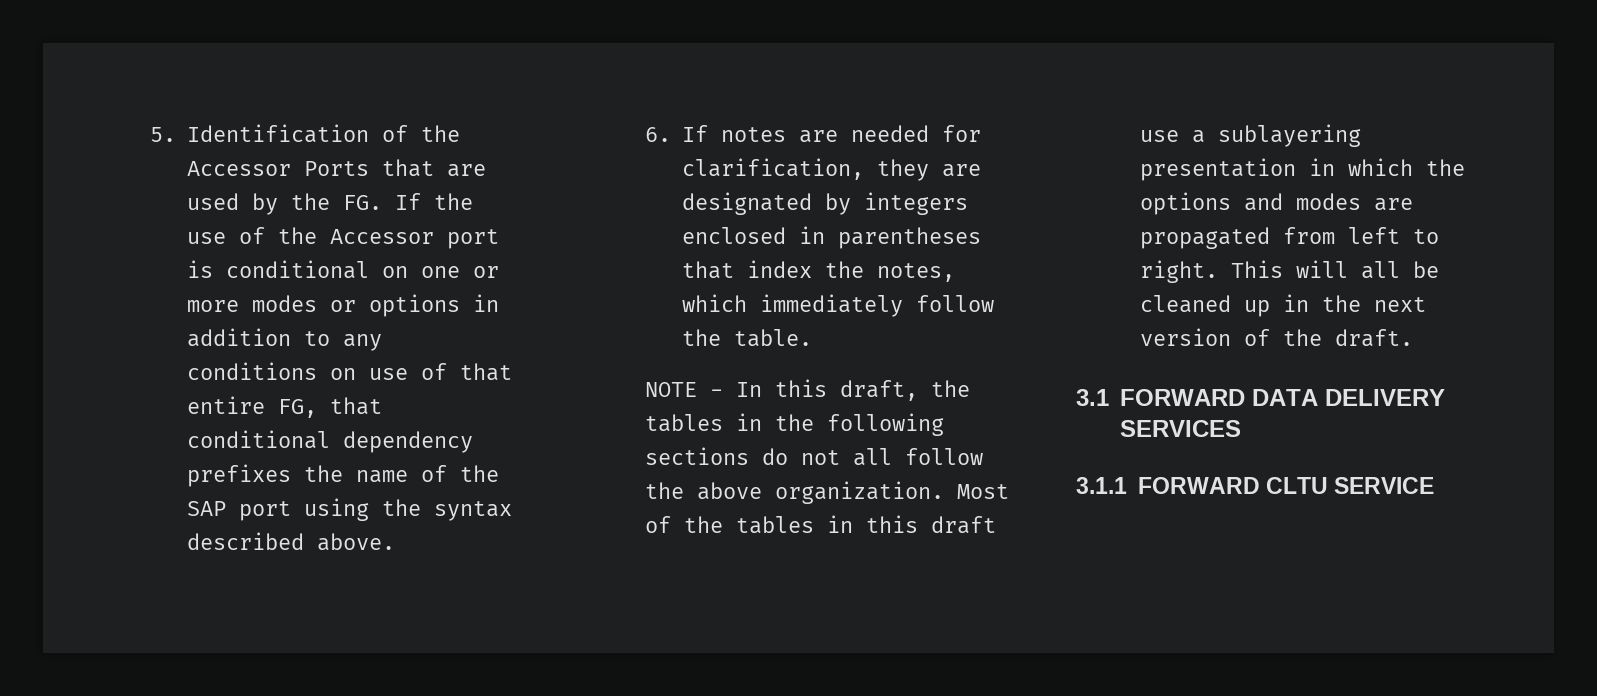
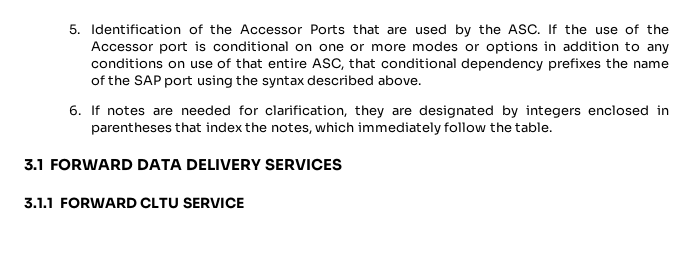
- 5. Identification of the Accessor Ports that are used by the FG. If the use of the Accessor port is conditional on one or more modes or options in addition to any conditions on use of that entire FG, that conditional dependency prefixes the name of the SAP port using the syntax described above.
+ 5. Identification of the Accessor Ports that are used by the ASC. If the use of the Accessor port is conditional on one or more modes or options in addition to any conditions on use of that entire ASC, that conditional dependency prefixes the name of the SAP port using the syntax described above.
- NOTE - In this draft, the tables in the following sections do not all follow the above organization. Most of the tables in this draft use a sublayering presentation in which the options and modes are propagated from left to right. This will all be cleaned up in the next version of the draft.

